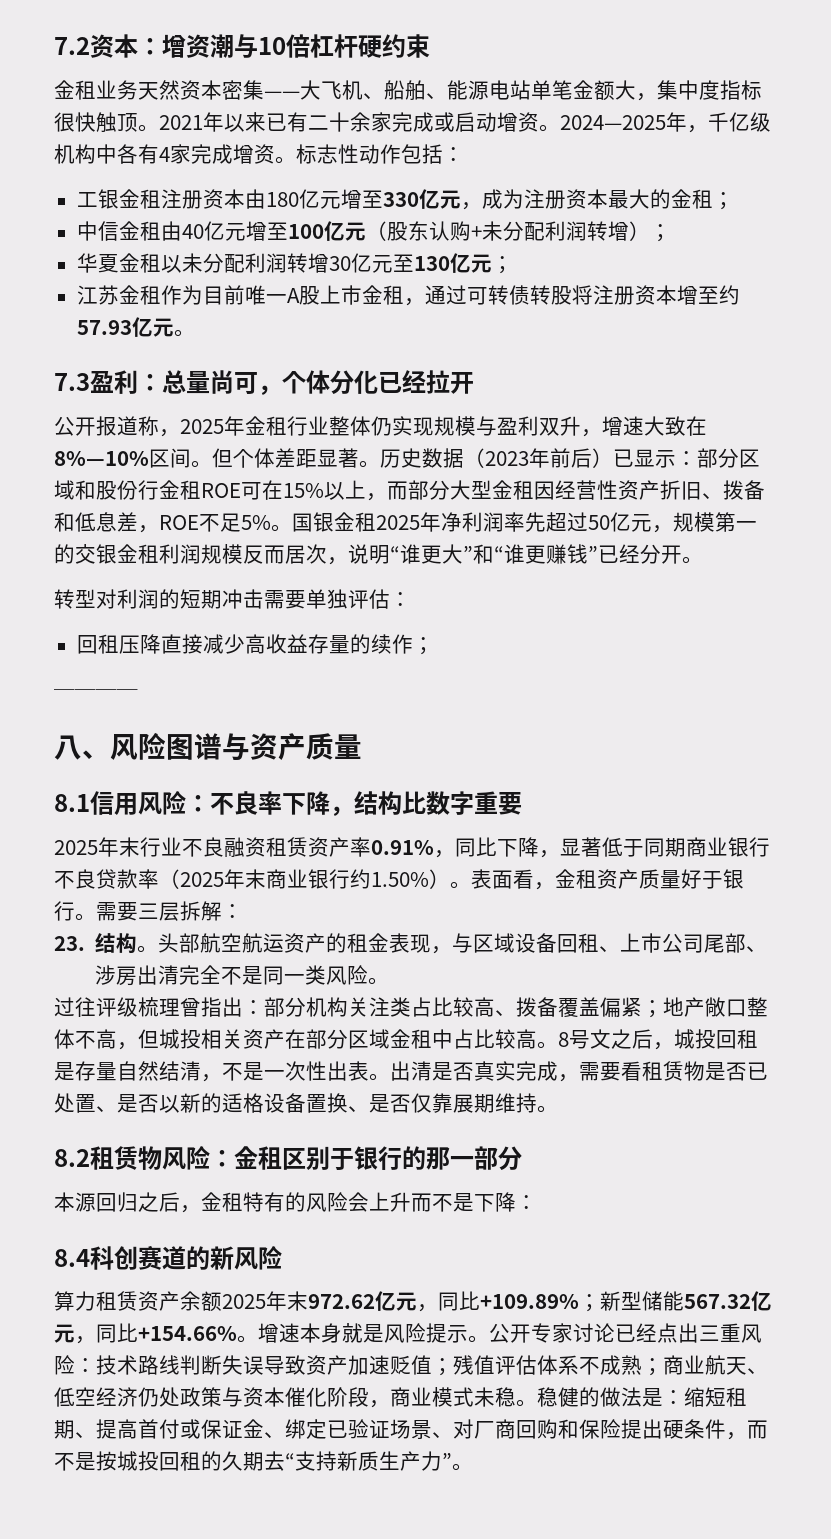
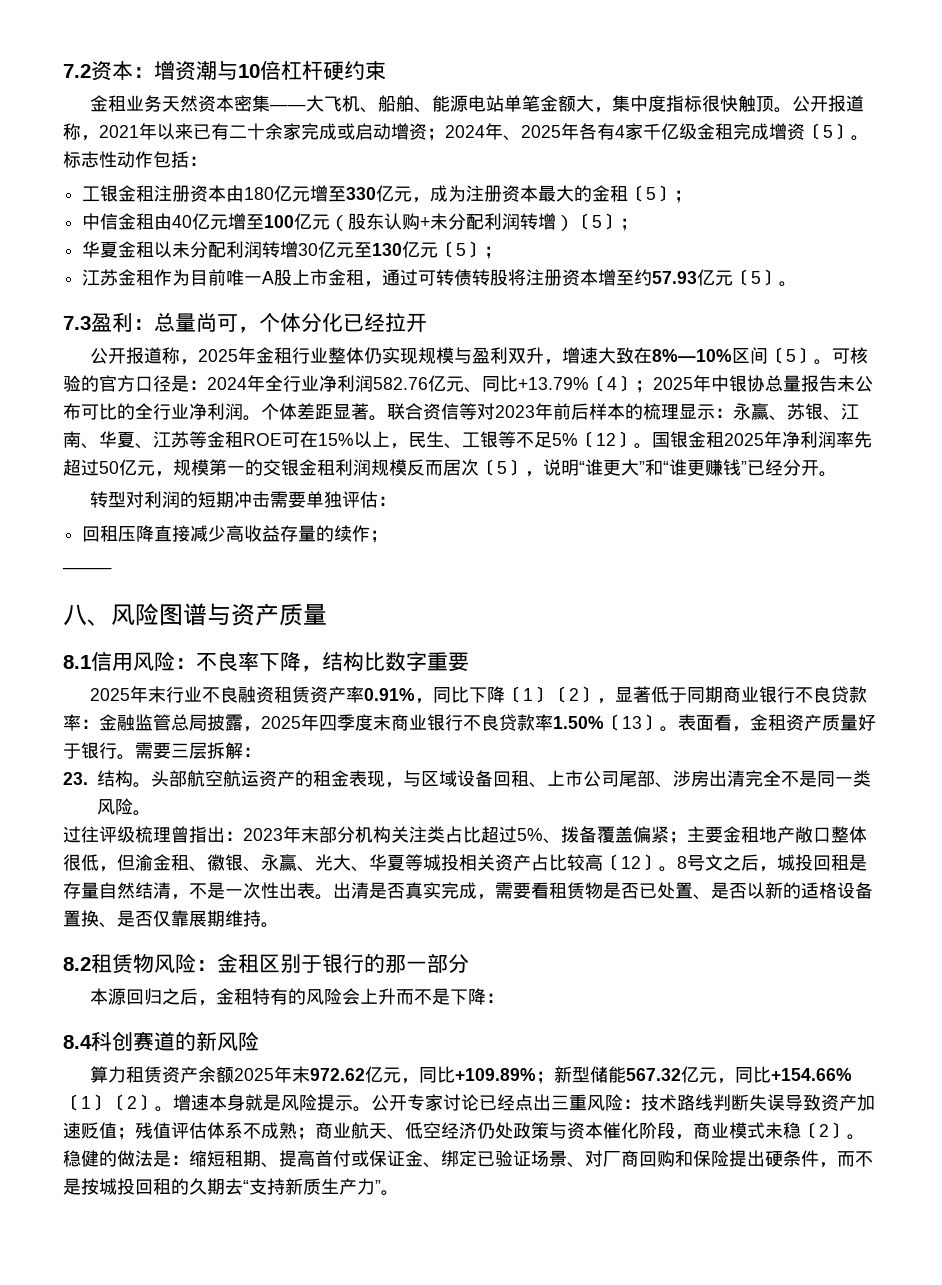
- 2021年以来已有二十余家完成或启动增资。2024—2025年，千亿级机构中各有4家完成增资。
+ 公开报道称，2021年以来已有二十余家完成或启动增资；2024年、2025年各有4家千亿级金租完成增资〔5〕。
- 工银金租注册资本由180亿元增至330亿元，成为注册资本最大的金租；
+ 工银金租注册资本由180亿元增至330亿元，成为注册资本最大的金租〔5〕；
- 中信金租由40亿元增至100亿元（股东认购+未分配利润转增）；
+ 中信金租由40亿元增至100亿元（股东认购+未分配利润转增）〔5〕；
- 华夏金租以未分配利润转增30亿元至130亿元；
+ 华夏金租以未分配利润转增30亿元至130亿元〔5〕；
- 江苏金租作为目前唯一A股上市金租，通过可转债转股将注册资本增至约57.93亿元。
+ 江苏金租作为目前唯一A股上市金租，通过可转债转股将注册资本增至约57.93亿元〔5〕。
- 公开报道称，2025年金租行业整体仍实现规模与盈利双升，增速大致在8%—10%区间。但个体差距显著。历史数据（2023年前后）已显示：部分区域和股份行金租ROE可在15%以上，而部分大型金租因经营性资产折旧、拨备和低息差，ROE不足5%。
+ 公开报道称，2025年金租行业整体仍实现规模与盈利双升，增速大致在8%—10%区间〔5〕。可核验的官方口径是：2024年全行业净利润582.76亿元、同比+13.79%〔4〕；2025年中银协总量报告未公布可比的全行业净利润。个体差距显著。联合资信等对2023年前后样本的梳理显示：永赢、苏银、江南、华夏、江苏等金租ROE可在15%以上，民生、工银等不足5%〔12〕。
- 国银金租2025年净利润率先超过50亿元，规模第一的交银金租利润规模反而居次，说明“谁更大”和“谁更赚钱”已经分开。
+ 国银金租2025年净利润率先超过50亿元，规模第一的交银金租利润规模反而居次〔5〕，说明“谁更大”和“谁更赚钱”已经分开。
- 2025年末行业不良融资租赁资产率0.91%，同比下降，显著低于同期商业银行不良贷款率（2025年末商业银行约1.50%）。
+ 2025年末行业不良融资租赁资产率0.91%，同比下降〔1〕〔2〕，显著低于同期商业银行不良贷款率：金融监管总局披露，2025年四季度末商业银行不良贷款率1.50%〔13〕。
- 过往评级梳理曾指出：部分机构关注类占比较高、拨备覆盖偏紧；地产敞口整体不高，但城投相关资产在部分区域金租中占比较高。
+ 过往评级梳理曾指出：2023年末部分机构关注类占比超过5%、拨备覆盖偏紧；主要金租地产敞口整体很低，但渝金租、徽银、永赢、光大、华夏等城投相关资产占比较高〔12〕。
- 算力租赁资产余额2025年末972.62亿元，同比+109.89%；新型储能567.32亿元，同比+154.66%。
+ 算力租赁资产余额2025年末972.62亿元，同比+109.89%；新型储能567.32亿元，同比+154.66%〔1〕〔2〕。
- 公开专家讨论已经点出三重风险：技术路线判断失误导致资产加速贬值；残值评估体系不成熟；商业航天、低空经济仍处政策与资本催化阶段，商业模式未稳。
+ 公开专家讨论已经点出三重风险：技术路线判断失误导致资产加速贬值；残值评估体系不成熟；商业航天、低空经济仍处政策与资本催化阶段，商业模式未稳〔2〕。

